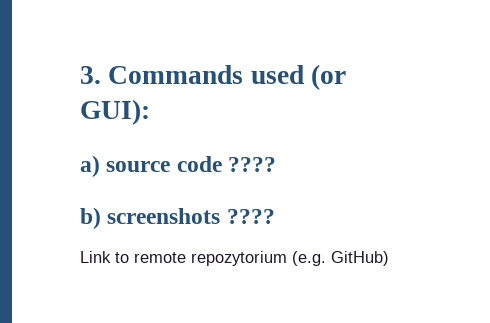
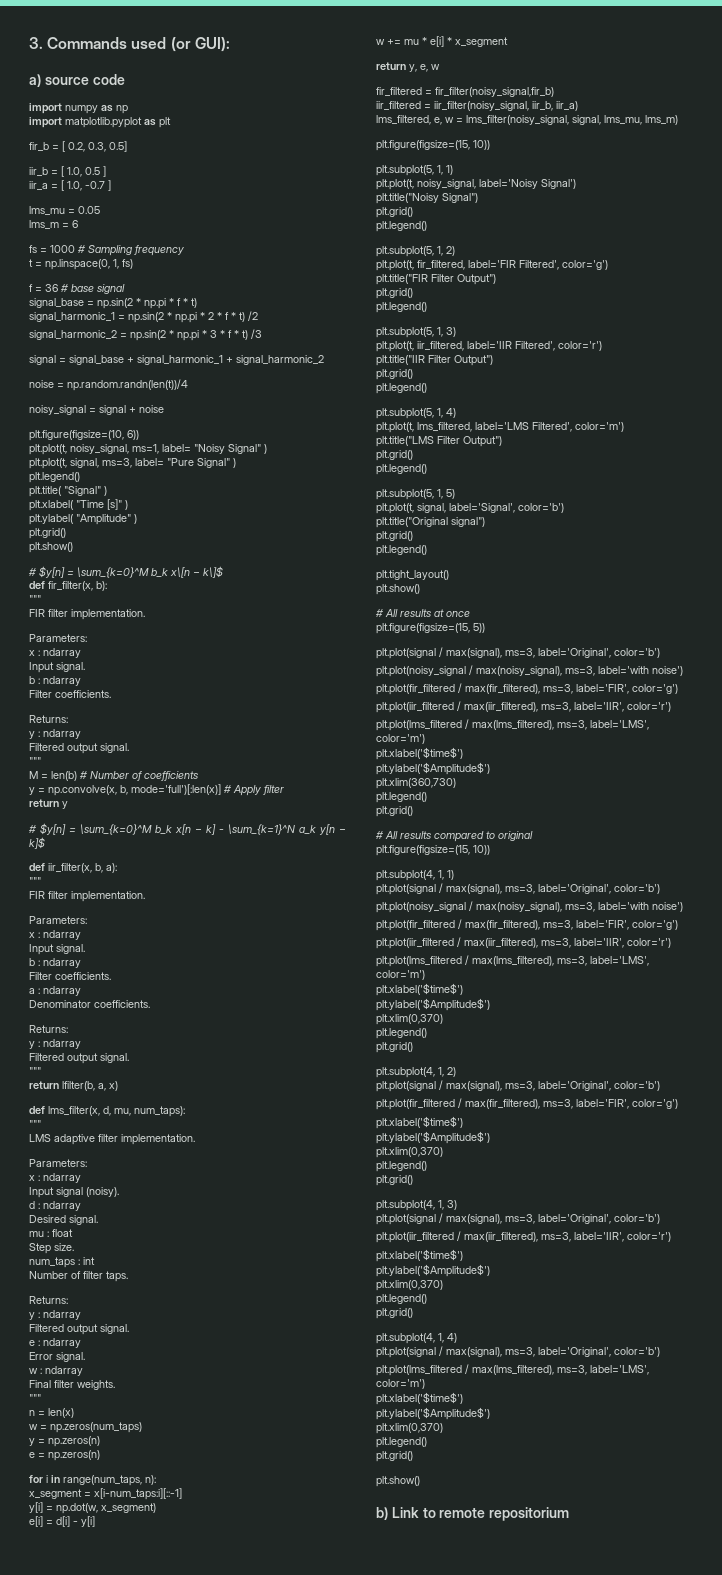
- a) source code ????
+ a) source code
+ import numpy as np
+ import matplotlib.pyplot as plt
+ fir_b = [ 0.2, 0.3, 0.5]
+ iir_b = [ 1.0, 0.5 ]
+ iir_a = [ 1.0, -0.7 ]
+ lms_mu = 0.05
+ lms_m = 6
+ fs = 1000 # Sampling frequency
+ t = np.linspace(0, 1, fs)
+ f = 36 # base signal
+ signal_base = np.sin(2 * np.pi * f * t)
+ signal_harmonic_1 = np.sin(2 * np.pi * 2 * f * t) /2
+ signal_harmonic_2 = np.sin(2 * np.pi * 3 * f * t) /3
+ signal = signal_base + signal_harmonic_1 + signal_harmonic_2
+ noise = np.random.randn(len(t))/4
+ noisy_signal = signal + noise
+ plt.figure(figsize=(10, 6))
+ plt.plot(t, noisy_signal, ms=1, label= "Noisy Signal" )
+ plt.plot(t, signal, ms=3, label= "Pure Signal" )
+ plt.legend()
+ plt.title( "Signal" )
+ plt.xlabel( "Time [s]" )
+ plt.ylabel( "Amplitude" )
+ plt.grid()
+ plt.show()
+ # $y[n] = \sum_{k=0}^M b_k x\[n − k\]$
+ def fir_filter(x, b):
+ """
+ FIR filter implementation.
+ Parameters:
+ x : ndarray
+ Input signal.
+ b : ndarray
+ Filter coefficients.
+ Returns:
+ y : ndarray
+ Filtered output signal.
+ """
+ M = len(b) # Number of coefficients
+ y = np.convolve(x, b, mode='full')[:len(x)] # Apply filter
+ return y
+ # $y[n] = \sum_{k=0}^M b_k x[n − k] - \sum_{k=1}^N a_k y[n − k]$
+ def iir_filter(x, b, a):
+ """
+ FIR filter implementation.
+ Parameters:
+ x : ndarray
+ Input signal.
+ b : ndarray
+ Filter coefficients.
+ a : ndarray
+ Denominator coefficients.
+ Returns:
+ y : ndarray
+ Filtered output signal.
+ """
+ return lfilter(b, a, x)
+ def lms_filter(x, d, mu, num_taps):
+ """
+ LMS adaptive filter implementation.
+ Parameters:
+ x : ndarray
+ Input signal (noisy).
+ d : ndarray
+ Desired signal.
+ mu : float
+ Step size.
+ num_taps : int
+ Number of filter taps.
+ Returns:
+ y : ndarray
+ Filtered output signal.
+ e : ndarray
+ Error signal.
+ w : ndarray
+ Final filter weights.
+ """
+ n = len(x)
+ w = np.zeros(num_taps)
+ y = np.zeros(n)
+ e = np.zeros(n)
+ for i in range(num_taps, n):
+ x_segment = x[i-num_taps:i][::-1]
+ y[i] = np.dot(w, x_segment)
+ e[i] = d[i] - y[i]
+ w += mu * e[i] * x_segment
+ return y, e, w
+ fir_filtered = fir_filter(noisy_signal,fir_b)
+ iir_filtered = iir_filter(noisy_signal, iir_b, iir_a)
+ lms_filtered, e, w = lms_filter(noisy_signal, signal, lms_mu, lms_m)
+ plt.figure(figsize=(15, 10))
+ plt.subplot(5, 1, 1)
+ plt.plot(t, noisy_signal, label='Noisy Signal')
+ plt.title("Noisy Signal")
+ plt.grid()
+ plt.legend()
+ plt.subplot(5, 1, 2)
+ plt.plot(t, fir_filtered, label='FIR Filtered', color='g')
+ plt.title("FIR Filter Output")
+ plt.grid()
+ plt.legend()
+ plt.subplot(5, 1, 3)
+ plt.plot(t, iir_filtered, label='IIR Filtered', color='r')
+ plt.title("IIR Filter Output")
+ plt.grid()
+ plt.legend()
+ plt.subplot(5, 1, 4)
+ plt.plot(t, lms_filtered, label='LMS Filtered', color='m')
+ plt.title("LMS Filter Output")
+ plt.grid()
+ plt.legend()
+ plt.subplot(5, 1, 5)
+ plt.plot(t, signal, label='Signal', color='b')
+ plt.title("Original signal")
+ plt.grid()
+ plt.legend()
+ plt.tight_layout()
+ plt.show()
+ # All results at once
+ plt.figure(figsize=(15, 5))
+ plt.plot(signal / max(signal), ms=3, label='Original', color='b')
+ plt.plot(noisy_signal / max(noisy_signal), ms=3, label='with noise')
+ plt.plot(fir_filtered / max(fir_filtered), ms=3, label='FIR', color='g')
+ plt.plot(iir_filtered / max(iir_filtered), ms=3, label='IIR', color='r')
+ plt.plot(lms_filtered / max(lms_filtered), ms=3, label='LMS', color='m')
+ plt.xlabel('$time$')
+ plt.ylabel('$Amplitude$')
+ plt.xlim(360,730)
+ plt.legend()
+ plt.grid()
+ # All results compared to original
+ plt.figure(figsize=(15, 10))
+ plt.subplot(4, 1, 1)
+ plt.plot(signal / max(signal), ms=3, label='Original', color='b')
+ plt.plot(noisy_signal / max(noisy_signal), ms=3, label='with noise')
+ plt.plot(fir_filtered / max(fir_filtered), ms=3, label='FIR', color='g')
+ plt.plot(iir_filtered / max(iir_filtered), ms=3, label='IIR', color='r')
+ plt.plot(lms_filtered / max(lms_filtered), ms=3, label='LMS', color='m')
+ plt.xlabel('$time$')
+ plt.ylabel('$Amplitude$')
+ plt.xlim(0,370)
+ plt.legend()
+ plt.grid()
+ plt.subplot(4, 1, 2)
+ plt.plot(signal / max(signal), ms=3, label='Original', color='b')
+ plt.plot(fir_filtered / max(fir_filtered), ms=3, label='FIR', color='g')
+ plt.xlabel('$time$')
+ plt.ylabel('$Amplitude$')
+ plt.xlim(0,370)
+ plt.legend()
+ plt.grid()
+ plt.subplot(4, 1, 3)
+ plt.plot(signal / max(signal), ms=3, label='Original', color='b')
+ plt.plot(iir_filtered / max(iir_filtered), ms=3, label='IIR', color='r')
+ plt.xlabel('$time$')
+ plt.ylabel('$Amplitude$')
+ plt.xlim(0,370)
+ plt.legend()
+ plt.grid()
+ plt.subplot(4, 1, 4)
+ plt.plot(signal / max(signal), ms=3, label='Original', color='b')
+ plt.plot(lms_filtered / max(lms_filtered), ms=3, label='LMS', color='m')
+ plt.xlabel('$time$')
+ plt.ylabel('$Amplitude$')
+ plt.xlim(0,370)
+ plt.legend()
+ plt.grid()
+ plt.show()
- b) screenshots ????
- Link to remote repozytorium (e.g. GitHub)
+ b) Link to remote repositorium

